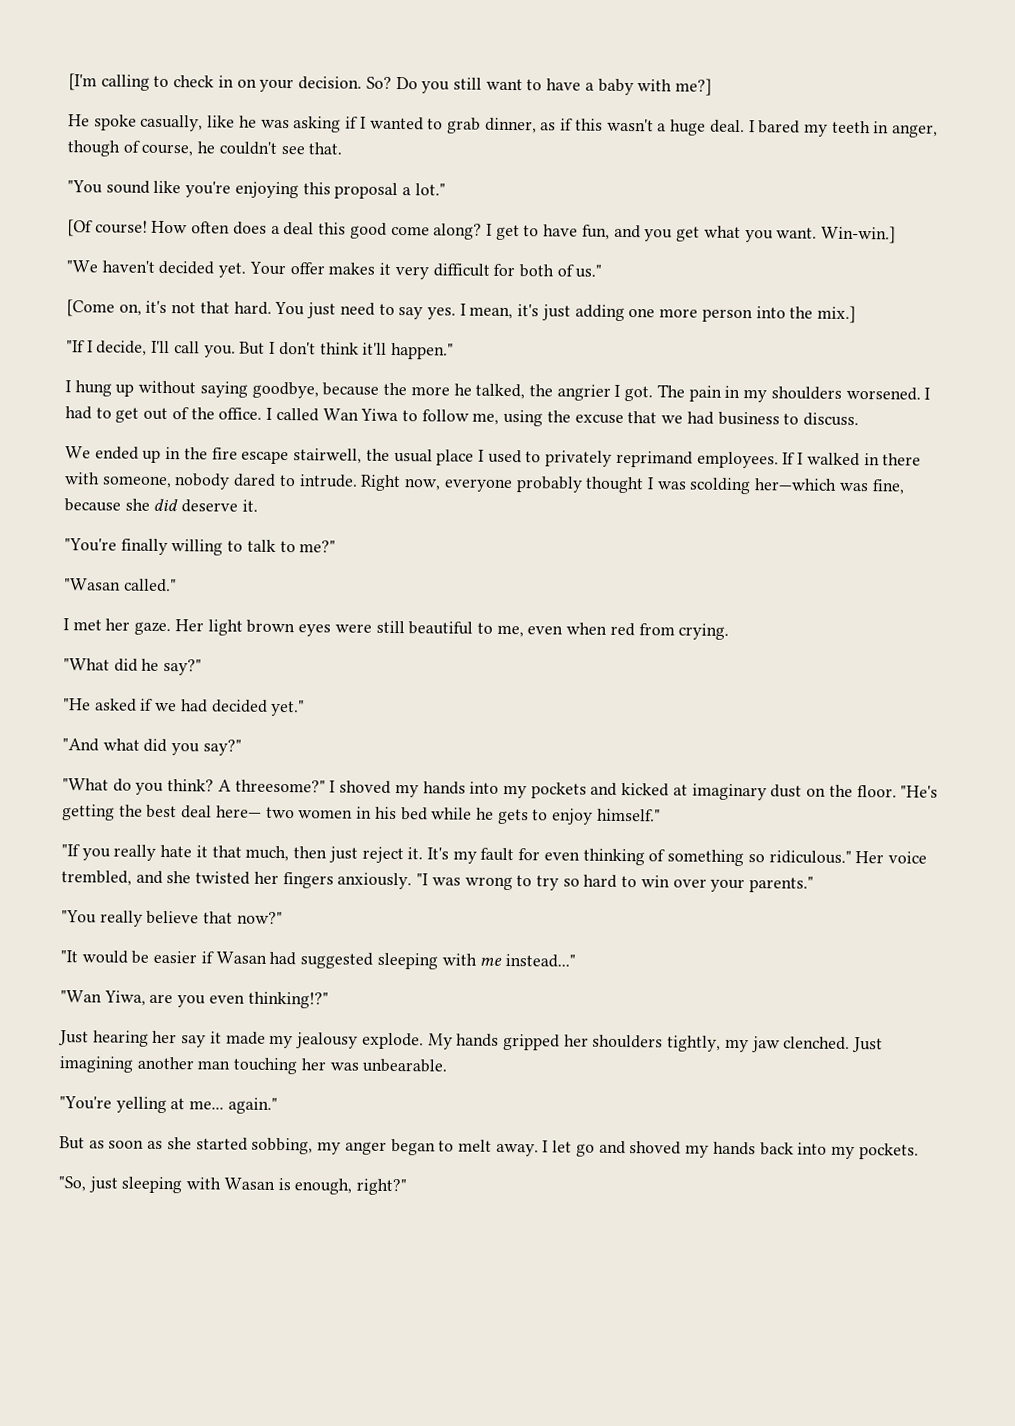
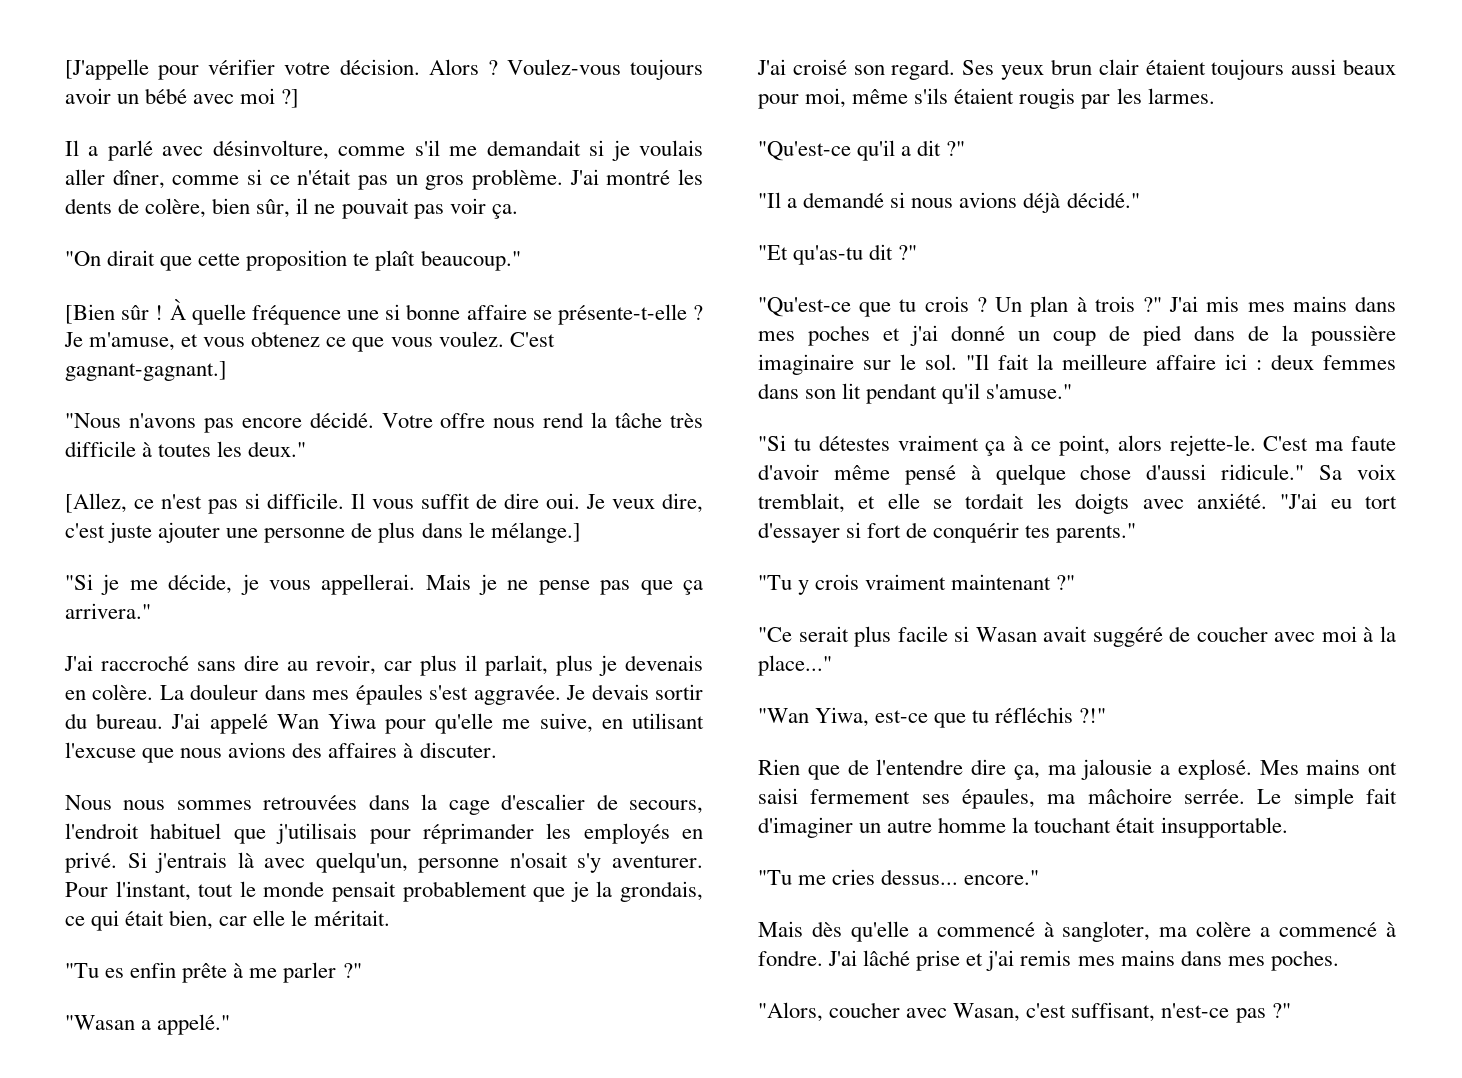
- [I'm calling to check in on your decision. So? Do you still want to have a baby with me?]
- He spoke casually, like he was asking if I wanted to grab dinner, as if this wasn't a huge deal. I bared my teeth in anger, though of course, he couldn't see that.
- "You sound like you're enjoying this proposal a lot."
- [Of course! How often does a deal this good come along? I get to have fun, and you get what you want. Win-win.]
- "We haven't decided yet. Your offer makes it very difficult for both of us."
- [Come on, it's not that hard. You just need to say yes. I mean, it's just adding one more person into the mix.]
- "If I decide, I'll call you. But I don't think it'll happen."
- I hung up without saying goodbye, because the more he talked, the angrier I got. The pain in my shoulders worsened. I had to get out of the office. I called Wan Yiwa to follow me, using the excuse that we had business to discuss.
- We ended up in the fire escape stairwell, the usual place I used to privately reprimand employees. If I walked in there with someone, nobody dared to intrude. Right now, everyone probably thought I was scolding her—which was fine, because she did deserve it.
- "You're finally willing to talk to me?"
- "Wasan called."
- I met her gaze. Her light brown eyes were still beautiful to me, even when red from crying.
- "What did he say?"
- "He asked if we had decided yet."
- "And what did you say?"
- "What do you think? A threesome?" I shoved my hands into my pockets and kicked at imaginary dust on the floor. "He's getting the best deal here— two women in his bed while he gets to enjoy himself."
- "If you really hate it that much, then just reject it. It's my fault for even thinking of something so ridiculous." Her voice trembled, and she twisted her fingers anxiously. "I was wrong to try so hard to win over your parents."
- "You really believe that now?"
- "It would be easier if Wasan had suggested sleeping with me instead..."
- "Wan Yiwa, are you even thinking!?"
- Just hearing her say it made my jealousy explode. My hands gripped her shoulders tightly, my jaw clenched. Just imagining another man touching her was unbearable.
- "You're yelling at me... again."
- But as soon as she started sobbing, my anger began to melt away. I let go and shoved my hands back into my pockets.
- "So, just sleeping with Wasan is enough, right?"
+ [J'appelle pour vérifier votre décision. Alors ? Voulez-vous toujours avoir un bébé avec moi ?]
+ Il a parlé avec désinvolture, comme s'il me demandait si je voulais aller dîner, comme si ce n'était pas un gros problème. J'ai montré les dents de colère, bien sûr, il ne pouvait pas voir ça.
+ "On dirait que cette proposition te plaît beaucoup."
+ [Bien sûr ! À quelle fréquence une si bonne affaire se présente-t-elle ? Je m'amuse, et vous obtenez ce que vous voulez. C'est gagnant-gagnant.]
+ "Nous n'avons pas encore décidé. Votre offre nous rend la tâche très difficile à toutes les deux."
+ [Allez, ce n'est pas si difficile. Il vous suffit de dire oui. Je veux dire, c'est juste ajouter une personne de plus dans le mélange.]
+ "Si je me décide, je vous appellerai. Mais je ne pense pas que ça arrivera."
+ J'ai raccroché sans dire au revoir, car plus il parlait, plus je devenais en colère. La douleur dans mes épaules s'est aggravée. Je devais sortir du bureau. J'ai appelé Wan Yiwa pour qu'elle me suive, en utilisant l'excuse que nous avions des affaires à discuter.
+ Nous nous sommes retrouvées dans la cage d'escalier de secours, l'endroit habituel que j'utilisais pour réprimander les employés en privé. Si j'entrais là avec quelqu'un, personne n'osait s'y aventurer. Pour l'instant, tout le monde pensait probablement que je la grondais, ce qui était bien, car elle le méritait.
+ "Tu es enfin prête à me parler ?"
+ "Wasan a appelé."
+ J'ai croisé son regard. Ses yeux brun clair étaient toujours aussi beaux pour moi, même s'ils étaient rougis par les larmes.
+ "Qu'est-ce qu'il a dit ?"
+ "Il a demandé si nous avions déjà décidé."
+ "Et qu'as-tu dit ?"
+ "Qu'est-ce que tu crois ? Un plan à trois ?" J'ai mis mes mains dans mes poches et j'ai donné un coup de pied dans de la poussière imaginaire sur le sol. "Il fait la meilleure affaire ici : deux femmes dans son lit pendant qu'il s'amuse."
+ "Si tu détestes vraiment ça à ce point, alors rejette-le. C'est ma faute d'avoir même pensé à quelque chose d'aussi ridicule." Sa voix tremblait, et elle se tordait les doigts avec anxiété. "J'ai eu tort d'essayer si fort de conquérir tes parents."
+ "Tu y crois vraiment maintenant ?"
+ "Ce serait plus facile si Wasan avait suggéré de coucher avec moi à la place..."
+ "Wan Yiwa, est-ce que tu réfléchis ?!"
+ Rien que de l'entendre dire ça, ma jalousie a explosé. Mes mains ont saisi fermement ses épaules, ma mâchoire serrée. Le simple fait d'imaginer un autre homme la touchant était insupportable.
+ "Tu me cries dessus... encore."
+ Mais dès qu'elle a commencé à sangloter, ma colère a commencé à fondre. J'ai lâché prise et j'ai remis mes mains dans mes poches.
+ "Alors, coucher avec Wasan, c'est suffisant, n'est-ce pas ?"

